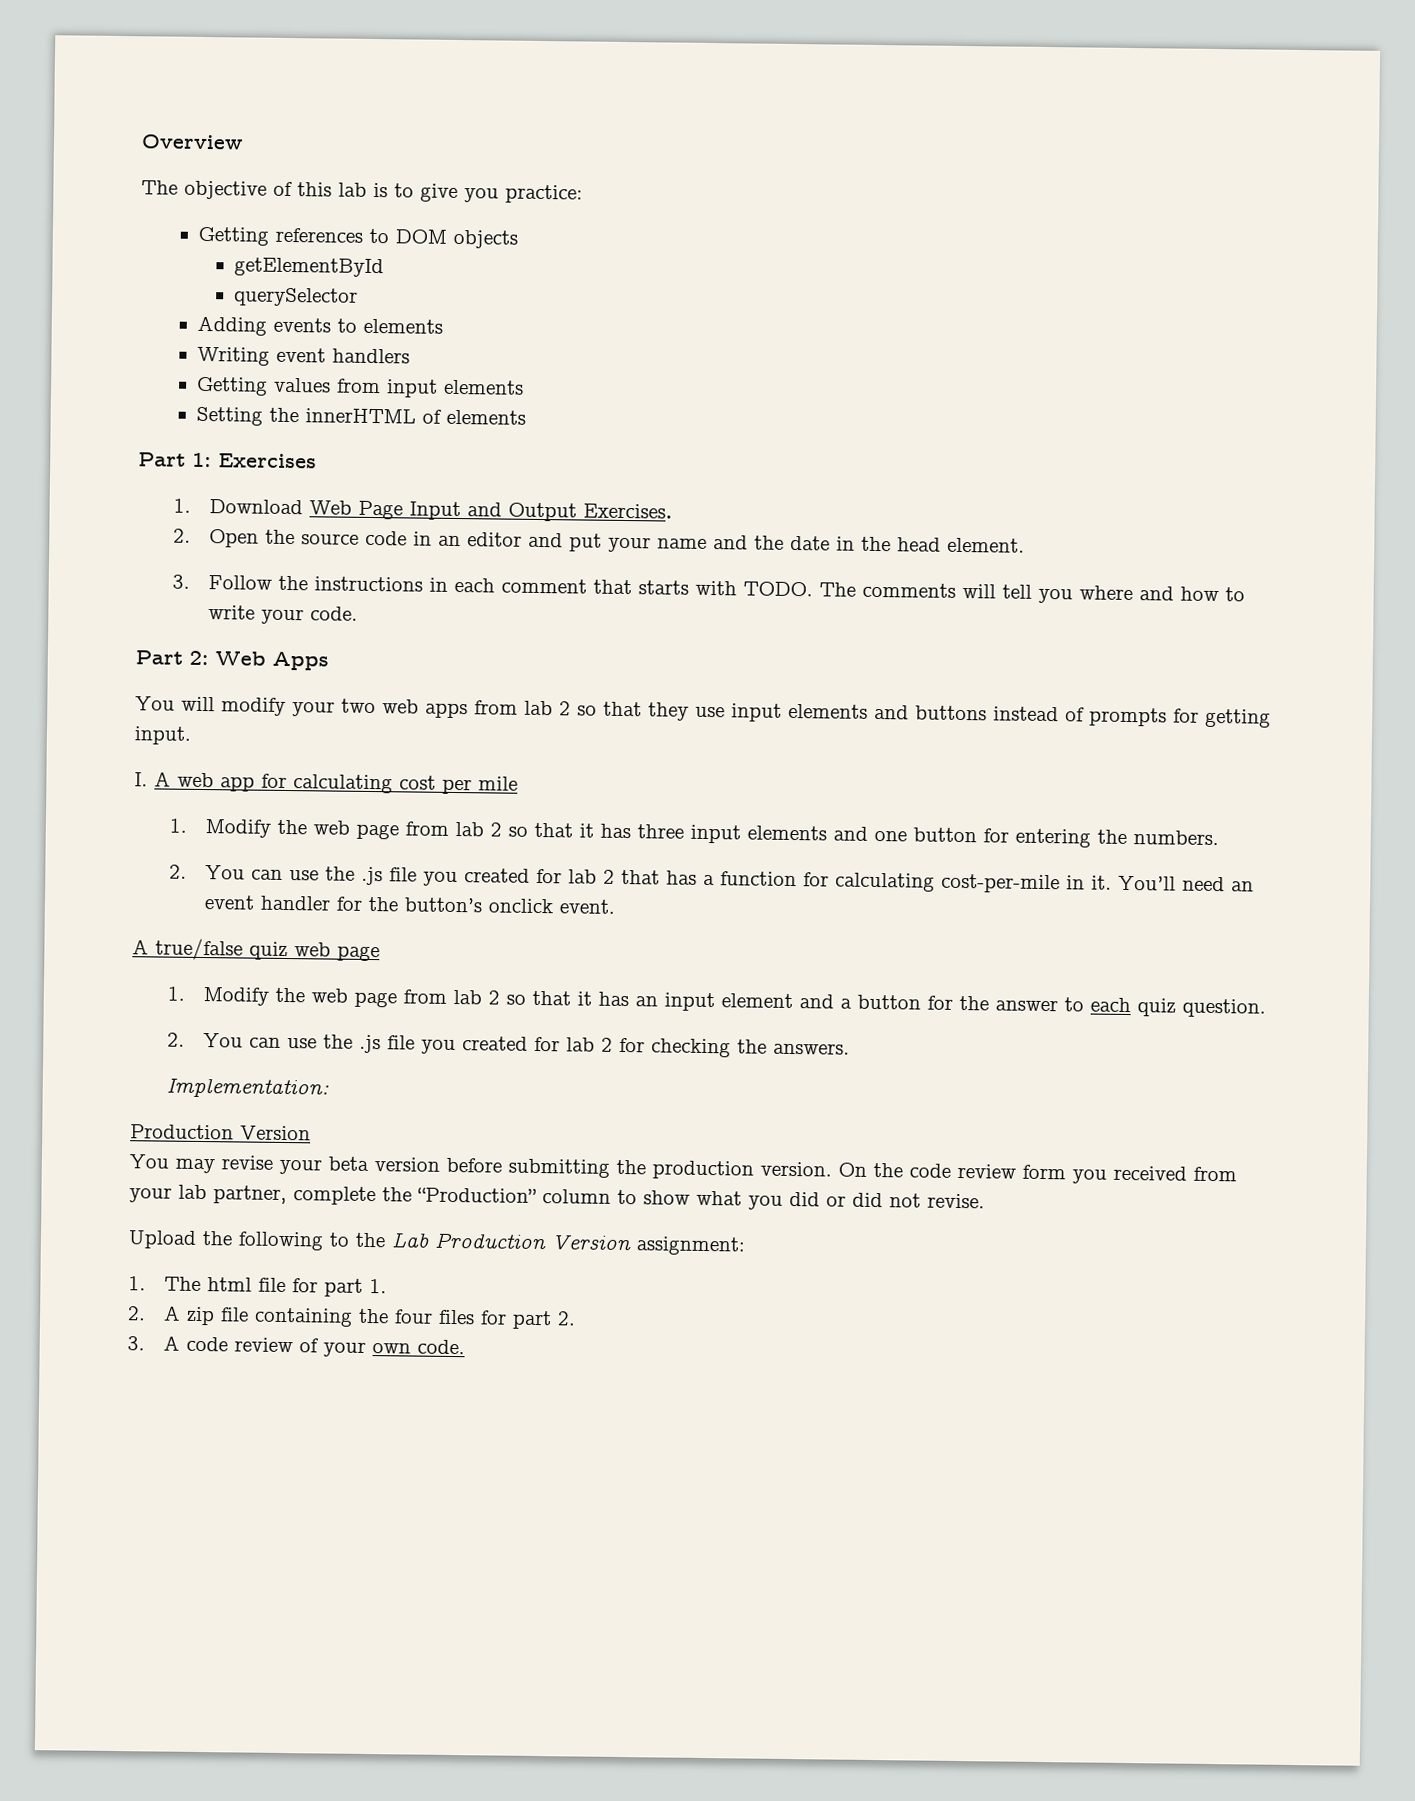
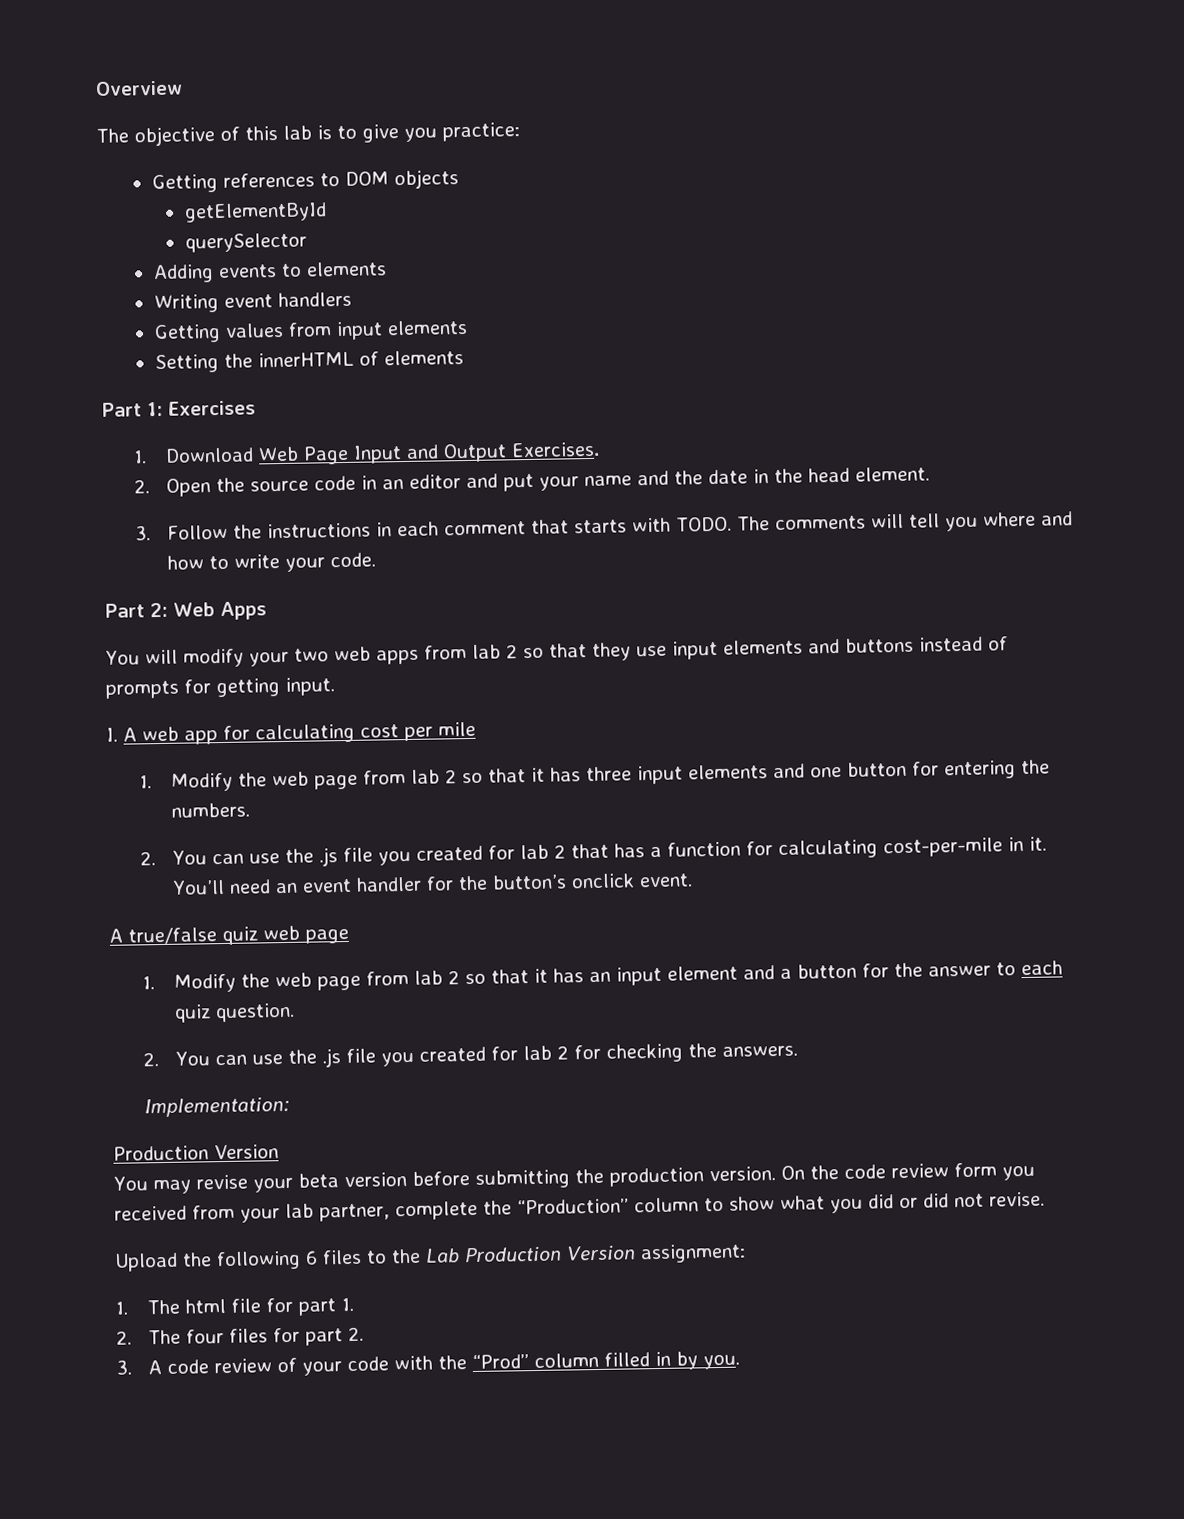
- Upload the following to the Lab Production Version assignment:
+ Upload the following 6 files to the Lab Production Version assignment:
- 2. A zip file containing the four files for part 2.
+ 2. The four files for part 2.
- 3. A code review of your own code.
+ 3. A code review of your code with the “Prod” column filled in by you.

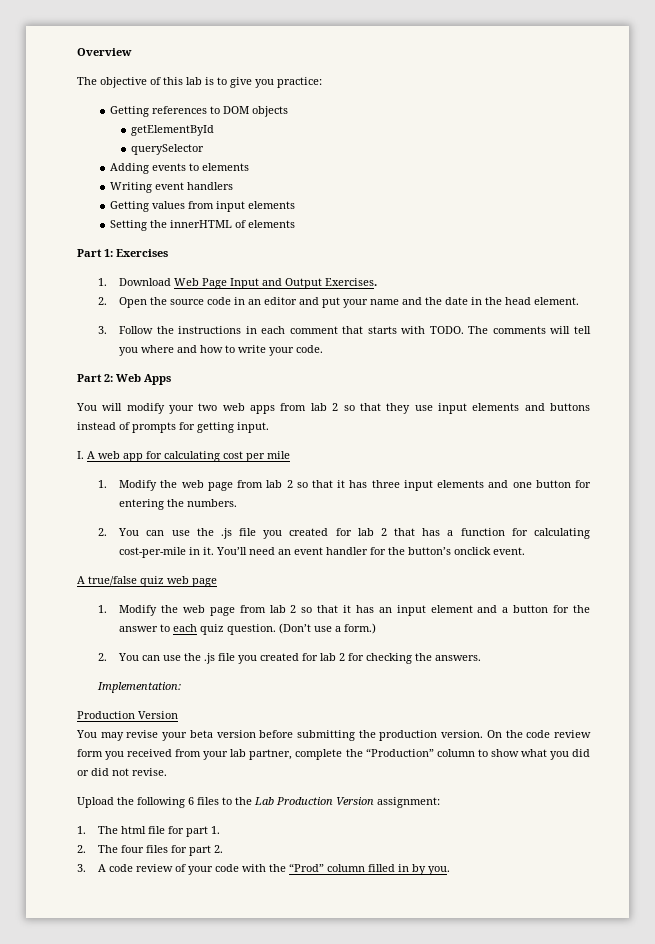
+ (Don’t use a form.)

